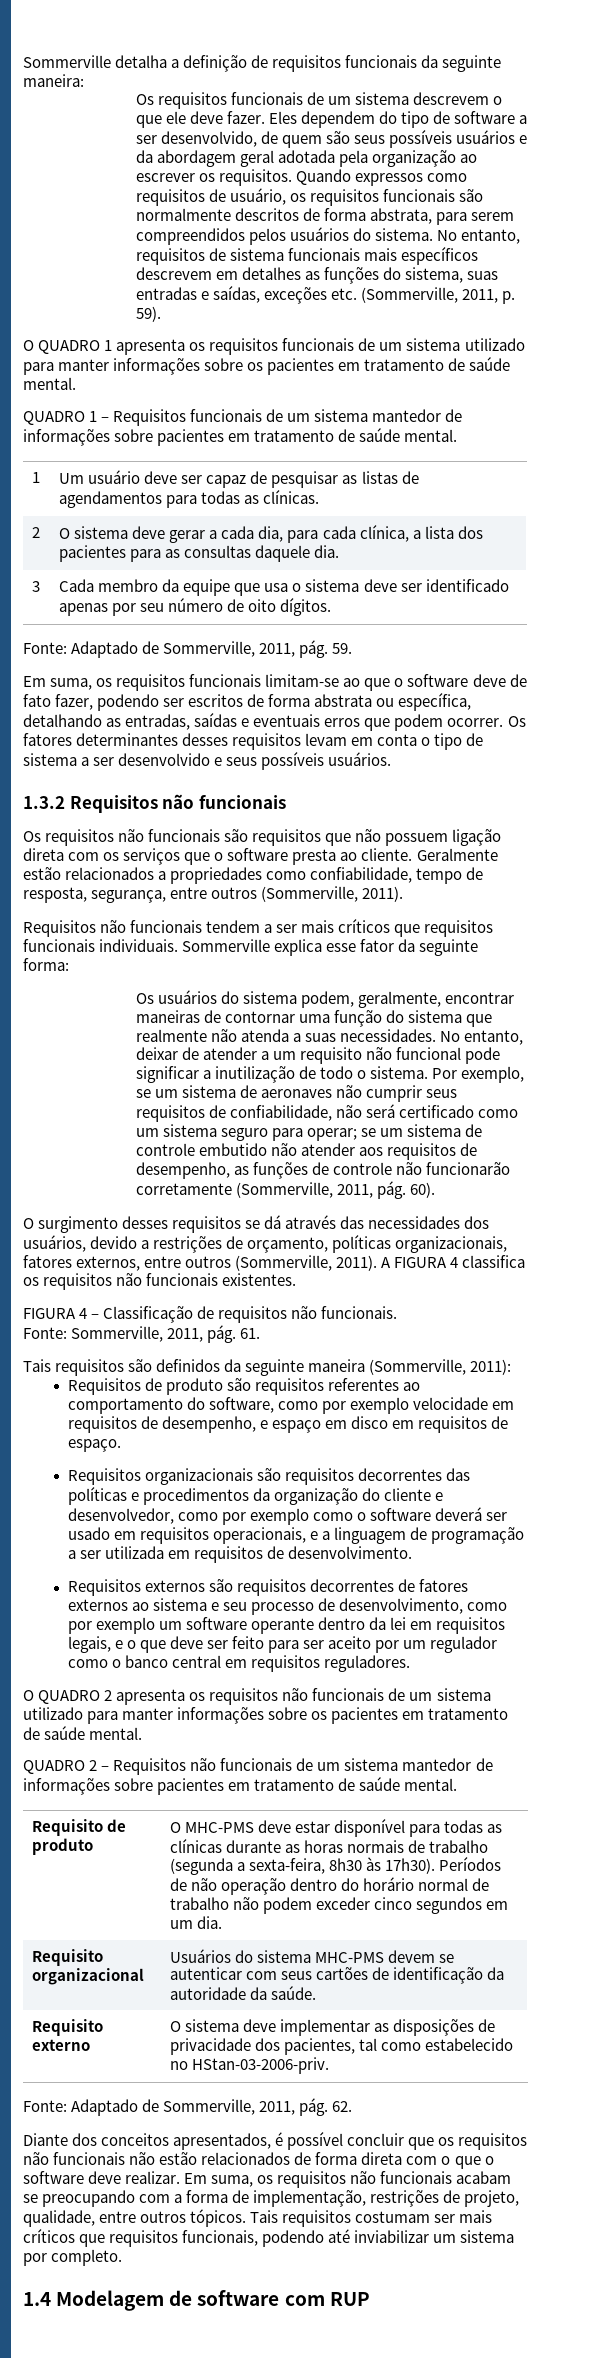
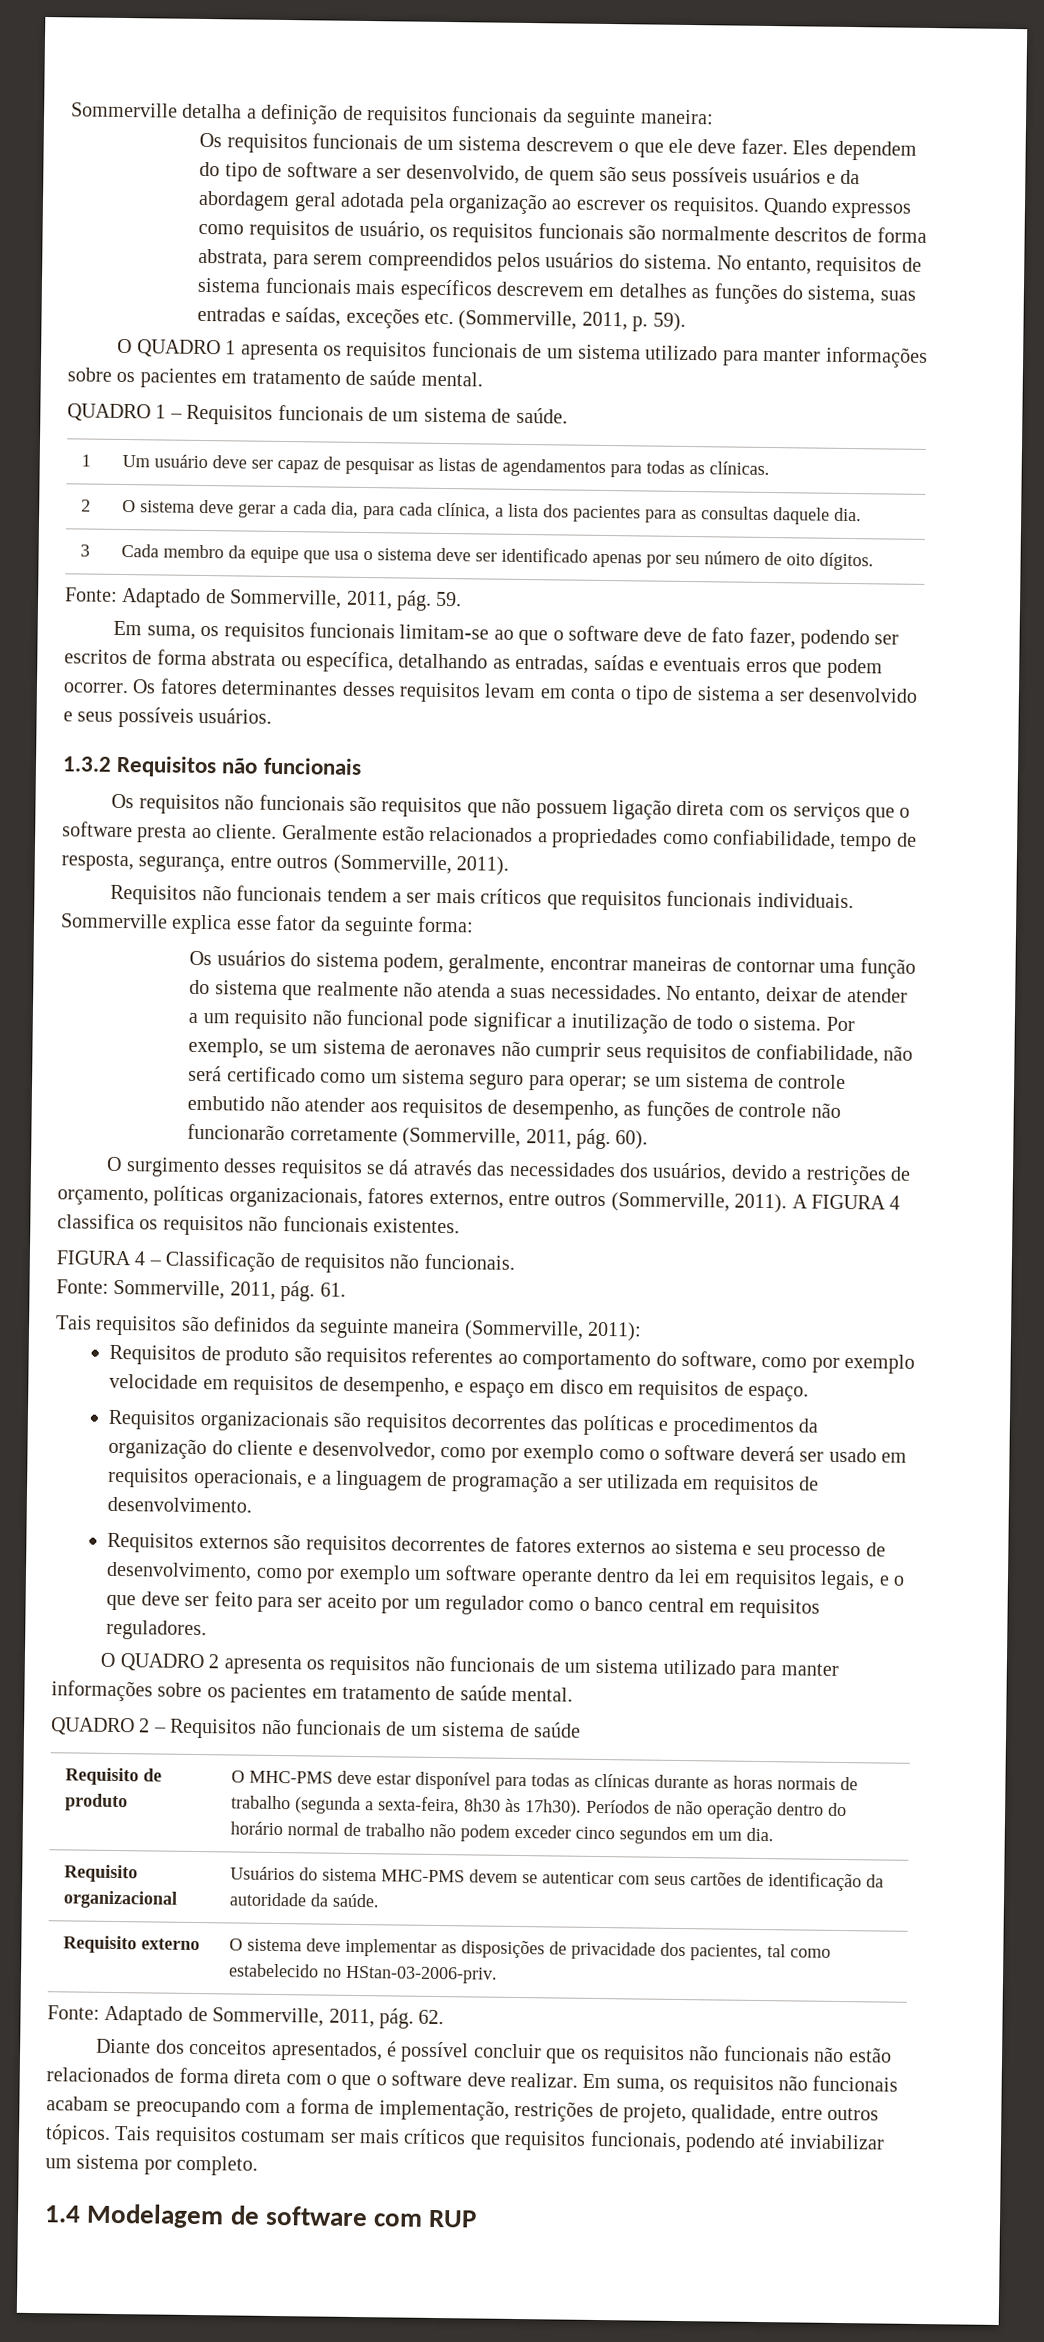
- QUADRO 1 – Requisitos funcionais de um sistema mantedor de informações sobre pacientes em tratamento de saúde mental.
+ QUADRO 1 – Requisitos funcionais de um sistema de saúde.
- QUADRO 2 – Requisitos não funcionais de um sistema mantedor de informações sobre pacientes em tratamento de saúde mental.
+ QUADRO 2 – Requisitos não funcionais de um sistema de saúde

